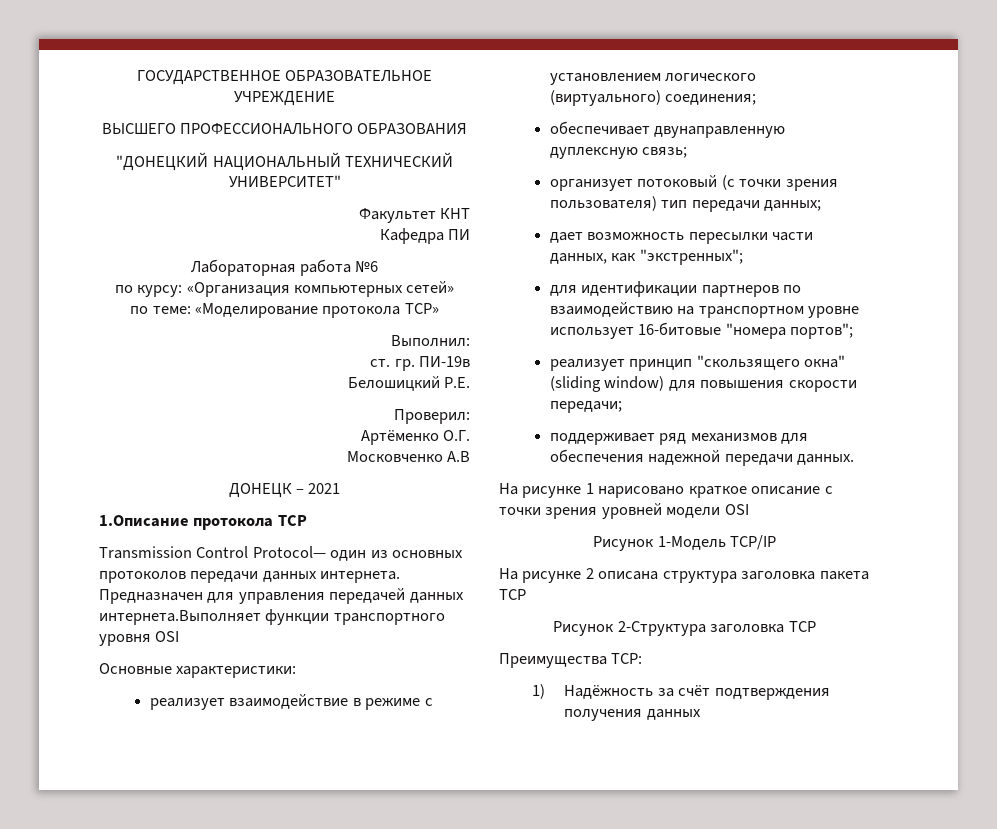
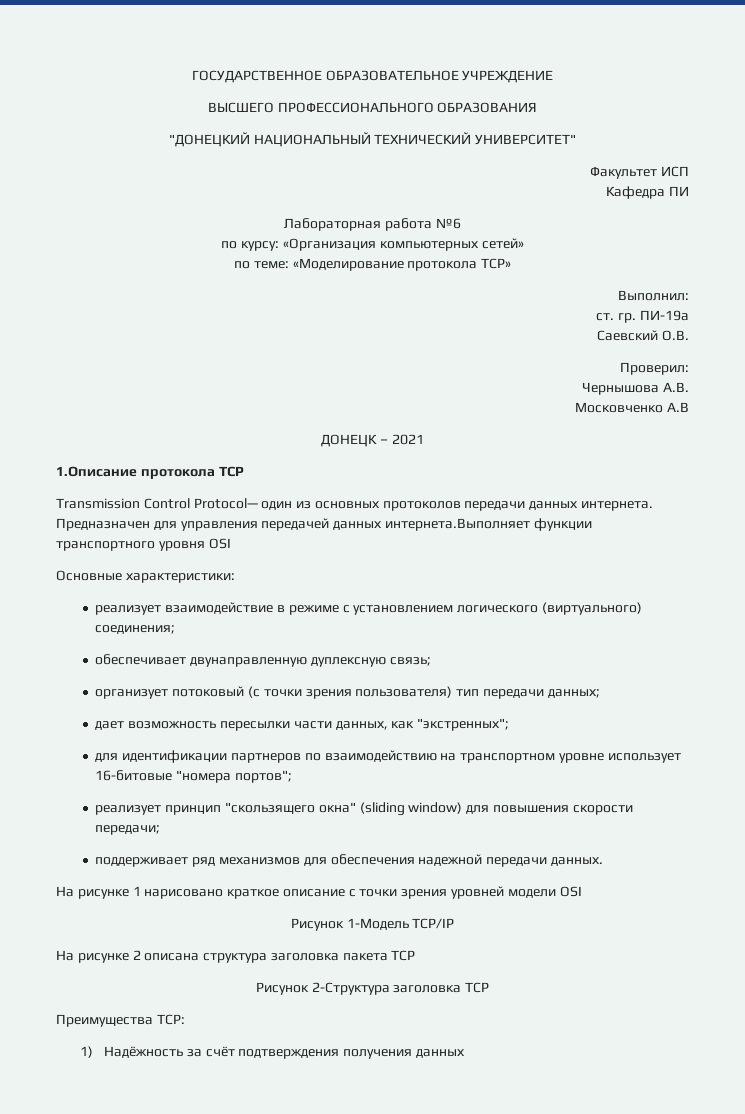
- Факультет КНТ
+ Факультет ИСП
- ПИ-19в
- Белошицкий Р.Е.
+ ПИ-19а
+ Саевский О.В.
- Артёменко О.Г.
+ Чернышова А.В.

